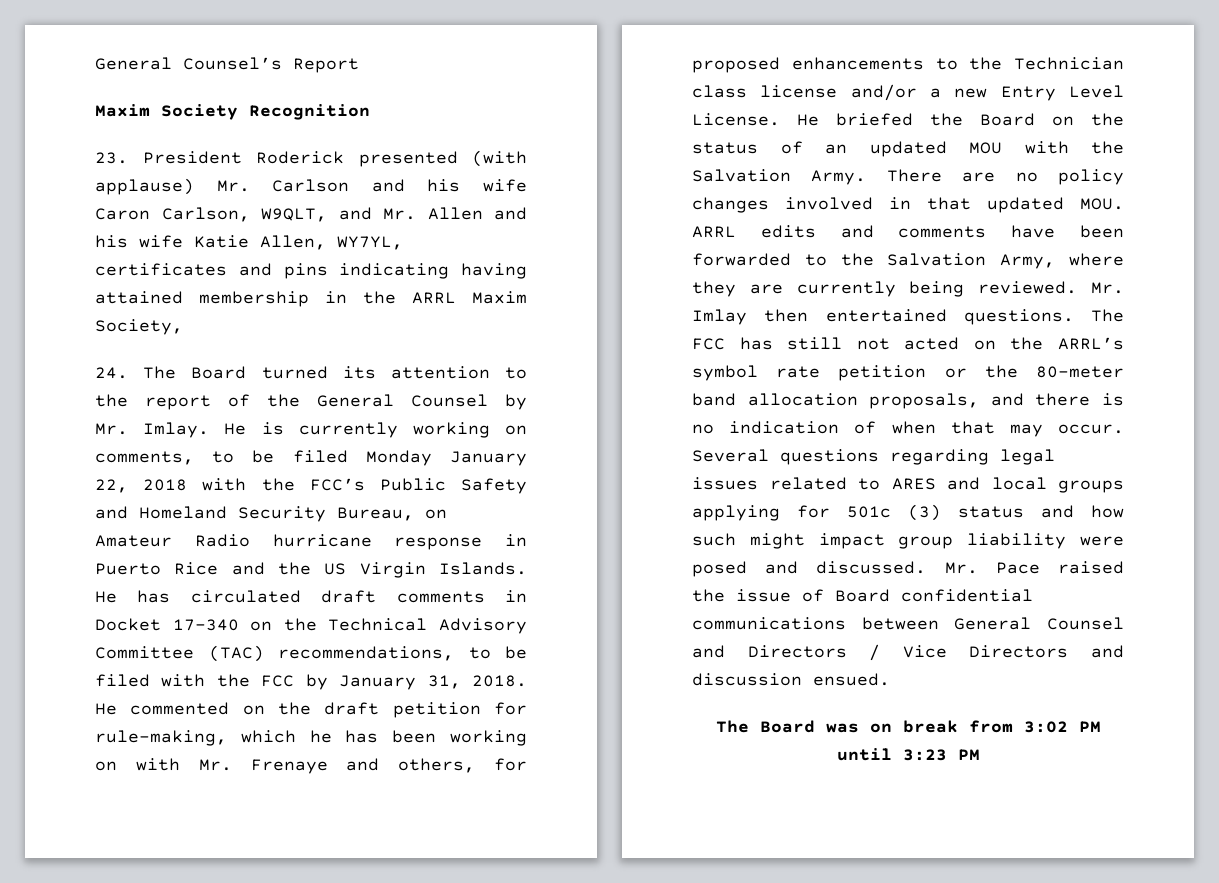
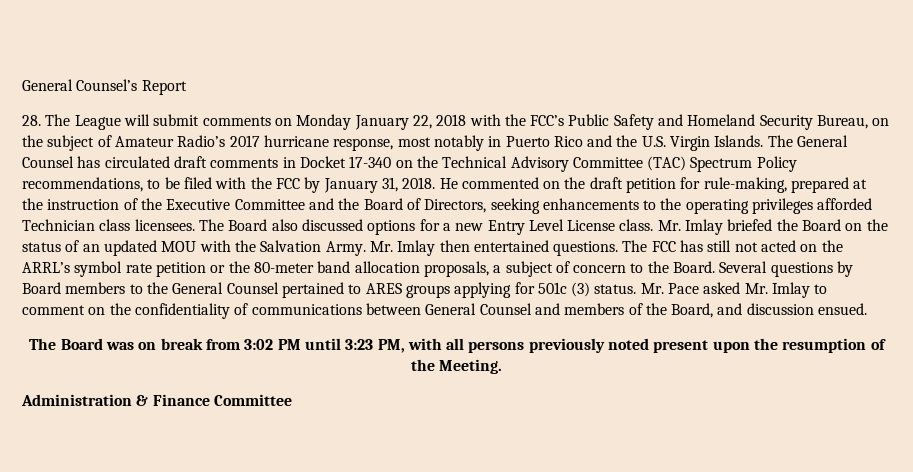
- Maxim Society Recognition
- 23. President Roderick presented (with applause) Mr. Carlson and his wife Caron Carlson, W9QLT, and Mr. Allen and his wife Katie Allen, WY7YL, certificates and pins indicating having attained membership in the ARRL Maxim Society,
- 24. The Board turned its attention to the report of the General Counsel by Mr. Imlay. He is currently working on comments, to be filed Monday January 22, 2018 with the FCC’s Public Safety and Homeland Security Bureau, on Amateur Radio hurricane response in Puerto Rice and the US Virgin Islands.
+ 28. The League will submit comments on Monday January 22, 2018 with the FCC’s Public Safety and Homeland Security Bureau, on the subject of Amateur Radio’s 2017 hurricane response, most notably in Puerto Rico and the U.S. Virgin Islands.
- He has circulated draft comments in Docket 17-340 on the Technical Advisory Committee (TAC) recommendations, to be filed with the FCC by January 31, 2018.
+ The General Counsel has circulated draft comments in Docket 17-340 on the Technical Advisory Committee (TAC) Spectrum Policy recommendations, to be filed with the FCC by January 31, 2018.
- He commented on the draft petition for rule-making, which he has been working on with Mr. Frenaye and others, for proposed enhancements to the Technician class license and/or a new Entry Level License. He briefed the Board on the status of an updated MOU with the Salvation Army.
+ He commented on the draft petition for rule-making, prepared at the instruction of the Executive Committee and the Board of Directors, seeking enhancements to the operating privileges afforded Technician class licensees. The Board also discussed options for a new Entry Level License class. Mr. Imlay briefed the Board on the status of an updated MOU with the Salvation Army.
- There are no policy changes involved in that updated MOU. ARRL edits and comments have been forwarded to the Salvation Army, where they are currently being reviewed.
- The FCC has still not acted on the ARRL’s symbol rate petition or the 80-meter band allocation proposals, and there is no indication of when that may occur. Several questions regarding legal issues related to ARES and local groups applying for 501c (3) status and how such might impact group liability were posed and discussed. Mr. Pace raised the issue of Board confidential communications between General Counsel and Directors / Vice Directors and discussion ensued.
+ The FCC has still not acted on the ARRL’s symbol rate petition or the 80-meter band allocation proposals, a subject of concern to the Board. Several questions by Board members to the General Counsel pertained to ARES groups applying for 501c (3) status. Mr. Pace asked Mr. Imlay to comment on the confidentiality of communications between General Counsel and members of the Board, and discussion ensued.
- The Board was on break from 3:02 PM until 3:23 PM
+ The Board was on break from 3:02 PM until 3:23 PM, with all persons previously noted present upon the resumption of the Meeting.
+ Administration & Finance Committee

